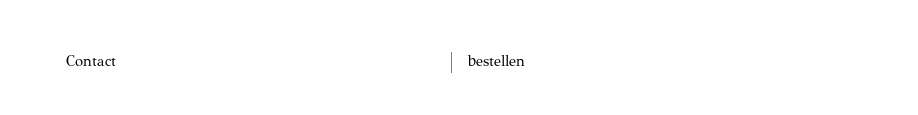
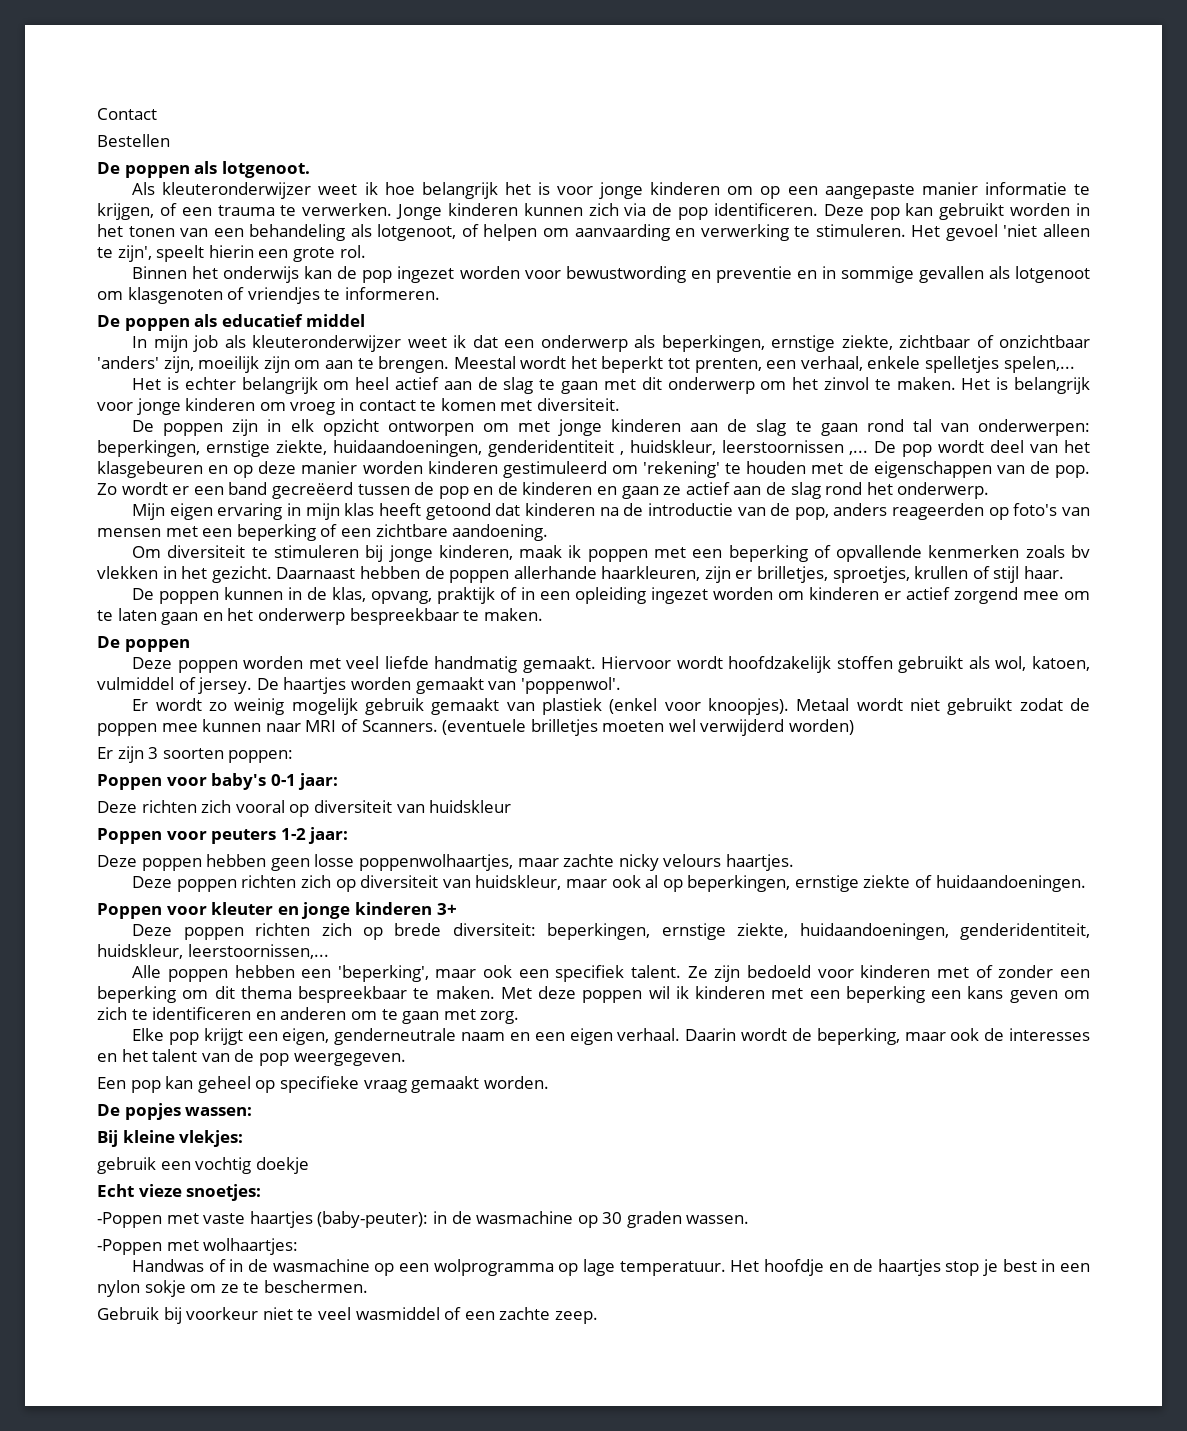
- bestellen
+ Bestellen
+ De poppen als lotgenoot.
+ Als kleuteronderwijzer weet ik hoe belangrijk het is voor jonge kinderen om op een aangepaste manier informatie te krijgen, of een trauma te verwerken. Jonge kinderen kunnen zich via de pop identificeren. Deze pop kan gebruikt worden in het tonen van een behandeling als lotgenoot, of helpen om aanvaarding en verwerking te stimuleren. Het gevoel 'niet alleen te zijn', speelt hierin een grote rol.
+ Binnen het onderwijs kan de pop ingezet worden voor bewustwording en preventie en in sommige gevallen als lotgenoot om klasgenoten of vriendjes te informeren.
+ De poppen als educatief middel
+ In mijn job als kleuteronderwijzer weet ik dat een onderwerp als beperkingen, ernstige ziekte, zichtbaar of onzichtbaar 'anders' zijn, moeilijk zijn om aan te brengen. Meestal wordt het beperkt tot prenten, een verhaal, enkele spelletjes spelen,...
+ Het is echter belangrijk om heel actief aan de slag te gaan met dit onderwerp om het zinvol te maken. Het is belangrijk voor jonge kinderen om vroeg in contact te komen met diversiteit.
+ De poppen zijn in elk opzicht ontworpen om met jonge kinderen aan de slag te gaan rond tal van onderwerpen: beperkingen, ernstige ziekte, huidaandoeningen, genderidentiteit , huidskleur, leerstoornissen ,... De pop wordt deel van het klasgebeuren en op deze manier worden kinderen gestimuleerd om 'rekening' te houden met de eigenschappen van de pop. Zo wordt er een band gecreëerd tussen de pop en de kinderen en gaan ze actief aan de slag rond het onderwerp.
+ Mijn eigen ervaring in mijn klas heeft getoond dat kinderen na de introductie van de pop, anders reageerden op foto's van mensen met een beperking of een zichtbare aandoening.
+ Om diversiteit te stimuleren bij jonge kinderen, maak ik poppen met een beperking of opvallende kenmerken zoals bv vlekken in het gezicht. Daarnaast hebben de poppen allerhande haarkleuren, zijn er brilletjes, sproetjes, krullen of stijl haar.
+ De poppen kunnen in de klas, opvang, praktijk of in een opleiding ingezet worden om kinderen er actief zorgend mee om te laten gaan en het onderwerp bespreekbaar te maken.
+ De poppen
+ Deze poppen worden met veel liefde handmatig gemaakt. Hiervoor wordt hoofdzakelijk stoffen gebruikt als wol, katoen, vulmiddel of jersey. De haartjes worden gemaakt van 'poppenwol'.
+ Er wordt zo weinig mogelijk gebruik gemaakt van plastiek (enkel voor knoopjes). Metaal wordt niet gebruikt zodat de poppen mee kunnen naar MRI of Scanners. (eventuele brilletjes moeten wel verwijderd worden)
+ Er zijn 3 soorten poppen:
+ Poppen voor baby's 0-1 jaar:
+ Deze richten zich vooral op diversiteit van huidskleur
+ Poppen voor peuters 1-2 jaar:
+ Deze poppen hebben geen losse poppenwolhaartjes, maar zachte nicky velours haartjes.
+ Deze poppen richten zich op diversiteit van huidskleur, maar ook al op beperkingen, ernstige ziekte of huidaandoeningen.
+ Poppen voor kleuter en jonge kinderen 3+
+ Deze poppen richten zich op brede diversiteit: beperkingen, ernstige ziekte, huidaandoeningen, genderidentiteit, huidskleur, leerstoornissen,...
+ Alle poppen hebben een 'beperking', maar ook een specifiek talent. Ze zijn bedoeld voor kinderen met of zonder een beperking om dit thema bespreekbaar te maken. Met deze poppen wil ik kinderen met een beperking een kans geven om zich te identificeren en anderen om te gaan met zorg.
+ Elke pop krijgt een eigen, genderneutrale naam en een eigen verhaal. Daarin wordt de beperking, maar ook de interesses en het talent van de pop weergegeven.
+ Een pop kan geheel op specifieke vraag gemaakt worden.
+ De popjes wassen:
+ Bij kleine vlekjes:
+ gebruik een vochtig doekje
+ Echt vieze snoetjes:
+ -Poppen met vaste haartjes (baby-peuter): in de wasmachine op 30 graden wassen.
+ -Poppen met wolhaartjes:
+ Handwas of in de wasmachine op een wolprogramma op lage temperatuur. Het hoofdje en de haartjes stop je best in een nylon sokje om ze te beschermen.
+ Gebruik bij voorkeur niet te veel wasmiddel of een zachte zeep.

